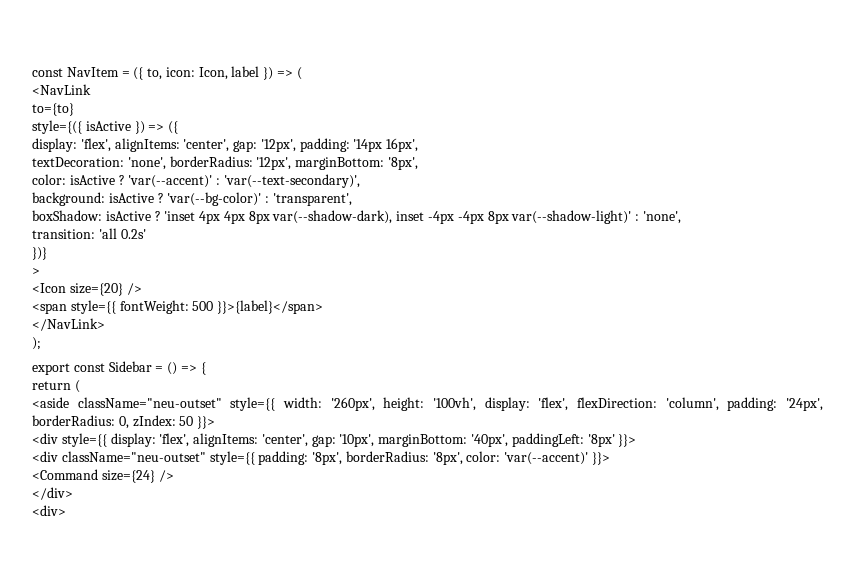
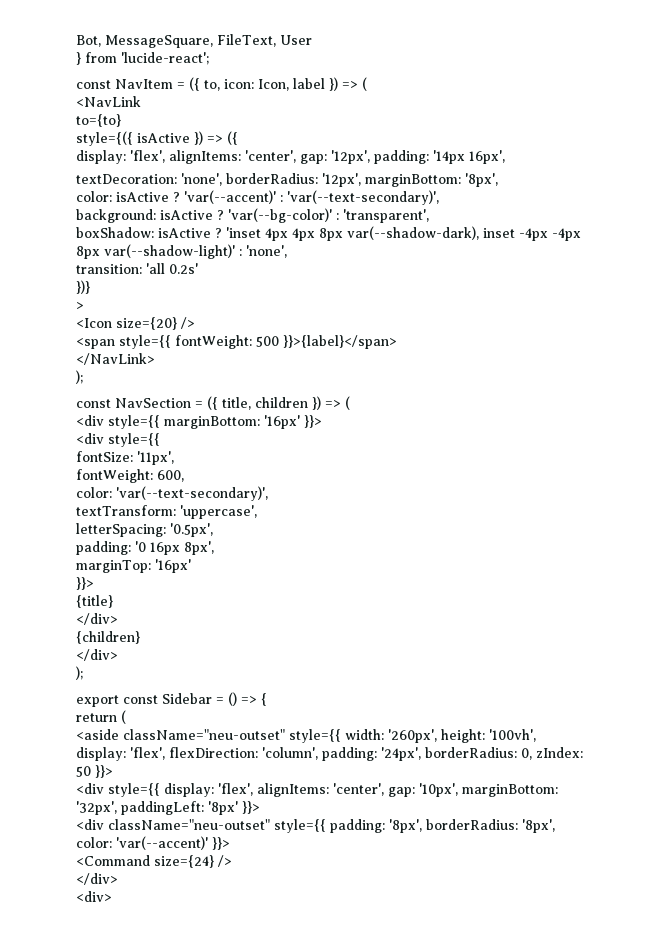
+ Bot, MessageSquare, FileText, User
+ } from 'lucide-react';
+ const NavSection = ({ title, children }) => (
+ <div style={{ marginBottom: '16px' }}>
+ <div style={{
+ fontSize: '11px',
+ fontWeight: 600,
+ color: 'var(--text-secondary)',
+ textTransform: 'uppercase',
+ letterSpacing: '0.5px',
+ padding: '0 16px 8px',
+ marginTop: '16px'
+ }}>
+ {title}
+ </div>
+ {children}
+ </div>
+ );
- <div style={{ display: 'flex', alignItems: 'center', gap: '10px', marginBottom: '40px', paddingLeft: '8px' }}>
+ <div style={{ display: 'flex', alignItems: 'center', gap: '10px', marginBottom: '32px', paddingLeft: '8px' }}>

